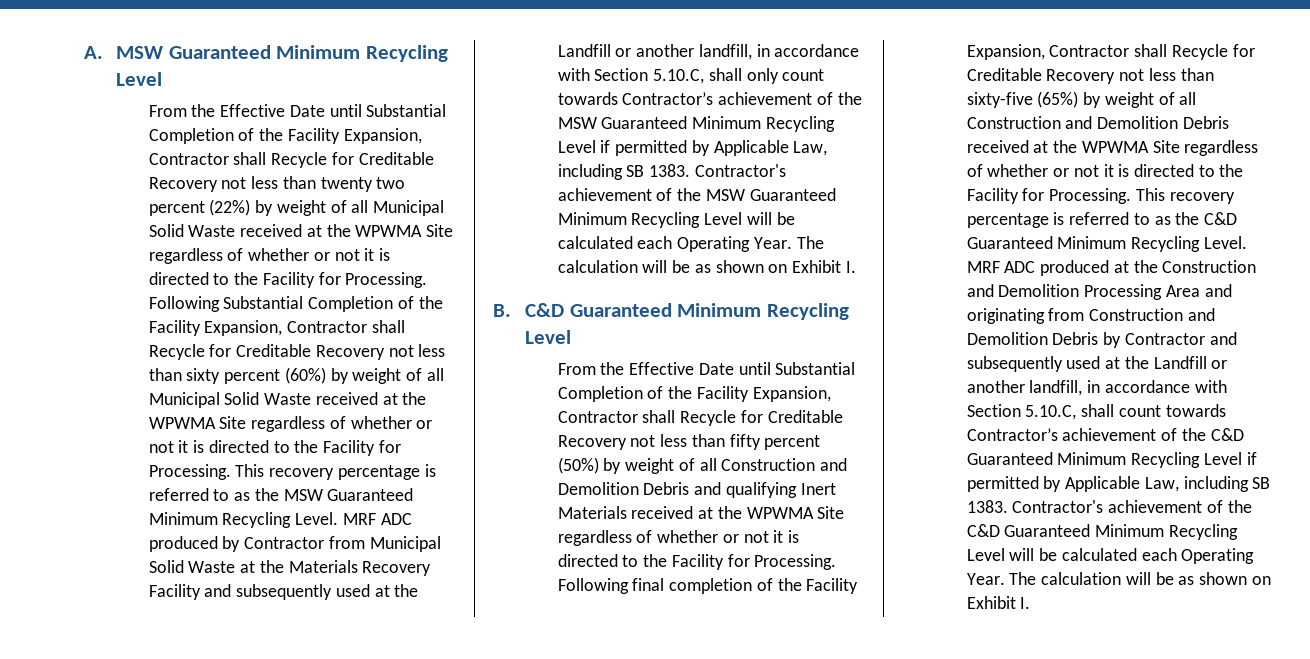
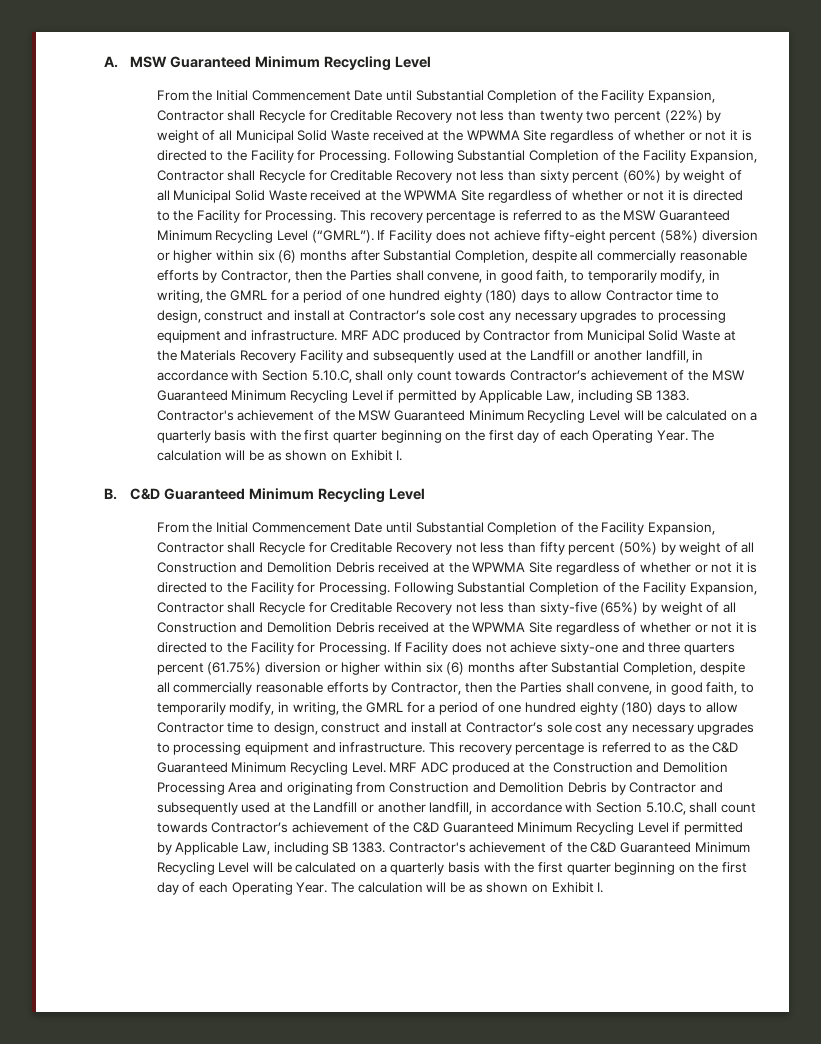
- From the Effective Date until Substantial Completion of the Facility Expansion, Contractor shall Recycle for Creditable Recovery not less than twenty two percent (22%) by weight of all Municipal Solid Waste received at the WPWMA Site regardless of whether or not it is directed to the Facility for Processing.
+ From the Initial Commencement Date until Substantial Completion of the Facility Expansion, Contractor shall Recycle for Creditable Recovery not less than twenty two percent (22%) by weight of all Municipal Solid Waste received at the WPWMA Site regardless of whether or not it is directed to the Facility for Processing.
- This recovery percentage is referred to as the MSW Guaranteed Minimum Recycling Level.
+ This recovery percentage is referred to as the MSW Guaranteed Minimum Recycling Level (“GMRL”). If Facility does not achieve fifty-eight percent (58%) diversion or higher within six (6) months after Substantial Completion, despite all commercially reasonable efforts by Contractor, then the Parties shall convene, in good faith, to temporarily modify, in writing, the GMRL for a period of one hundred eighty (180) days to allow Contractor time to design, construct and install at Contractor’s sole cost any necessary upgrades to processing equipment and infrastructure.
- Contractor's achievement of the MSW Guaranteed Minimum Recycling Level will be calculated each Operating Year.
+ Contractor's achievement of the MSW Guaranteed Minimum Recycling Level will be calculated on a quarterly basis with the first quarter beginning on the first day of each Operating Year.
- From the Effective Date until Substantial Completion of the Facility Expansion, Contractor shall Recycle for Creditable Recovery not less than fifty percent (50%) by weight of all Construction and Demolition Debris and qualifying Inert Materials received at the WPWMA Site regardless of whether or not it is directed to the Facility for Processing.
+ From the Initial Commencement Date until Substantial Completion of the Facility Expansion, Contractor shall Recycle for Creditable Recovery not less than fifty percent (50%) by weight of all Construction and Demolition Debris received at the WPWMA Site regardless of whether or not it is directed to the Facility for Processing.
- Following final completion of the Facility Expansion, Contractor shall Recycle for Creditable Recovery not less than sixty-five (65%) by weight of all Construction and Demolition Debris received at the WPWMA Site regardless of whether or not it is directed to the Facility for Processing.
+ Following Substantial Completion of the Facility Expansion, Contractor shall Recycle for Creditable Recovery not less than sixty-five (65%) by weight of all Construction and Demolition Debris received at the WPWMA Site regardless of whether or not it is directed to the Facility for Processing.
+ If Facility does not achieve sixty-one and three quarters percent (61.75%) diversion or higher within six (6) months after Substantial Completion, despite all commercially reasonable efforts by Contractor, then the Parties shall convene, in good faith, to temporarily modify, in writing, the GMRL for a period of one hundred eighty (180) days to allow Contractor time to design, construct and install at Contractor’s sole cost any necessary upgrades to processing equipment and infrastructure.
- Contractor's achievement of the C&D Guaranteed Minimum Recycling Level will be calculated each Operating Year.
+ Contractor's achievement of the C&D Guaranteed Minimum Recycling Level will be calculated on a quarterly basis with the first quarter beginning on the first day of each Operating Year.

